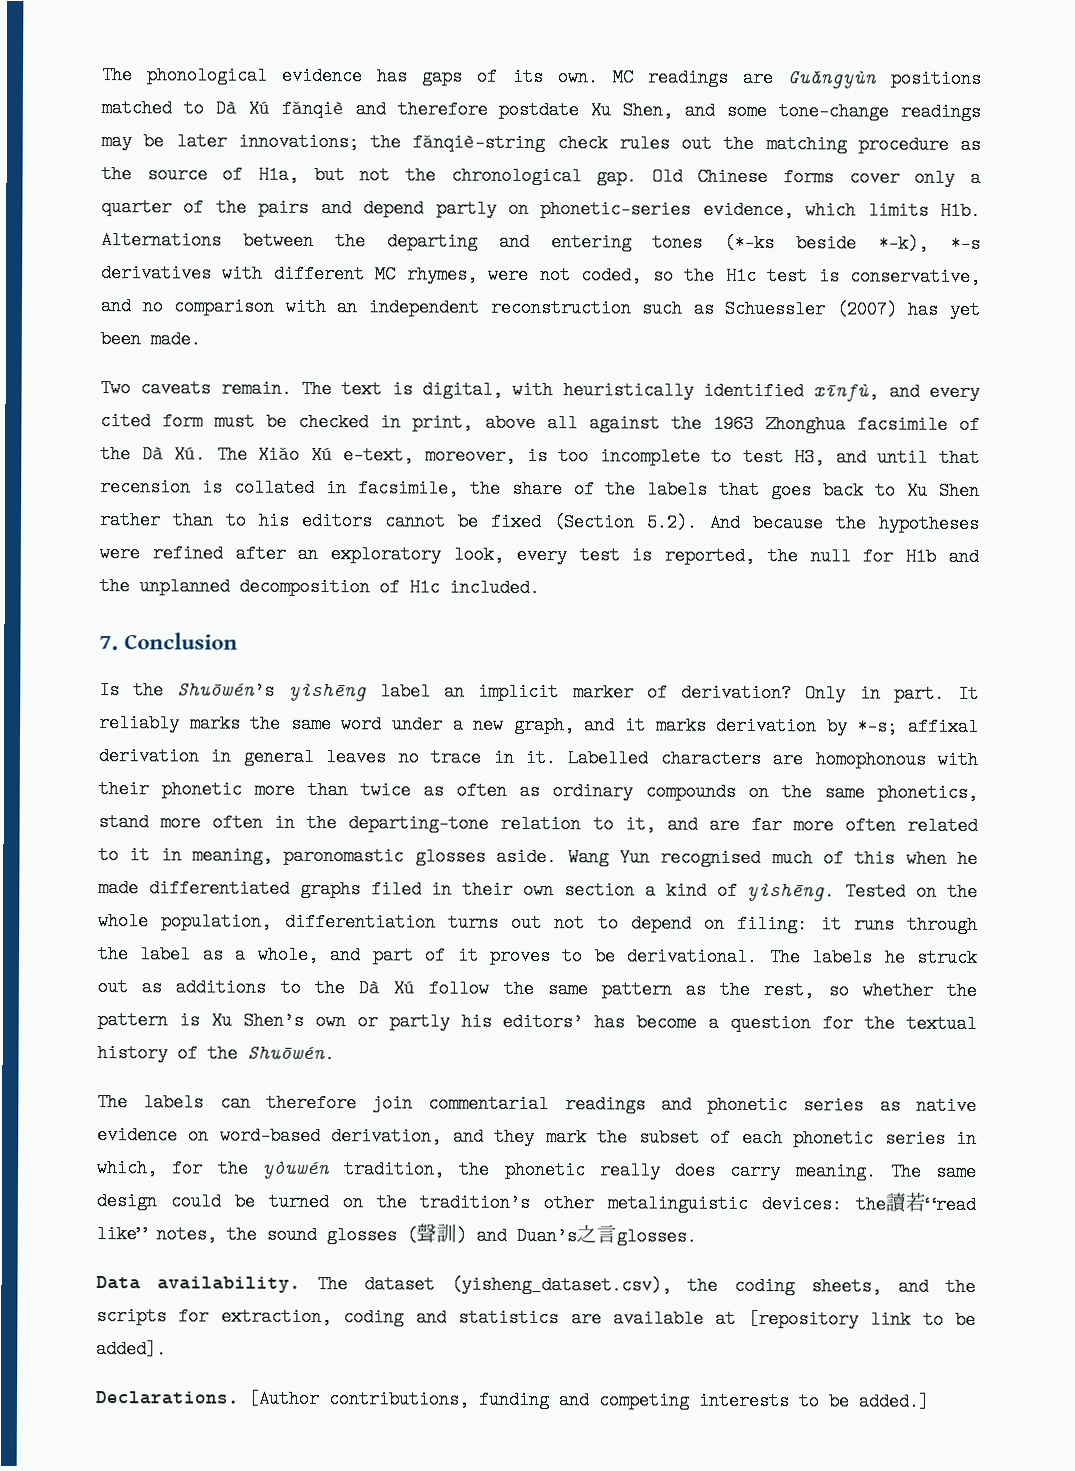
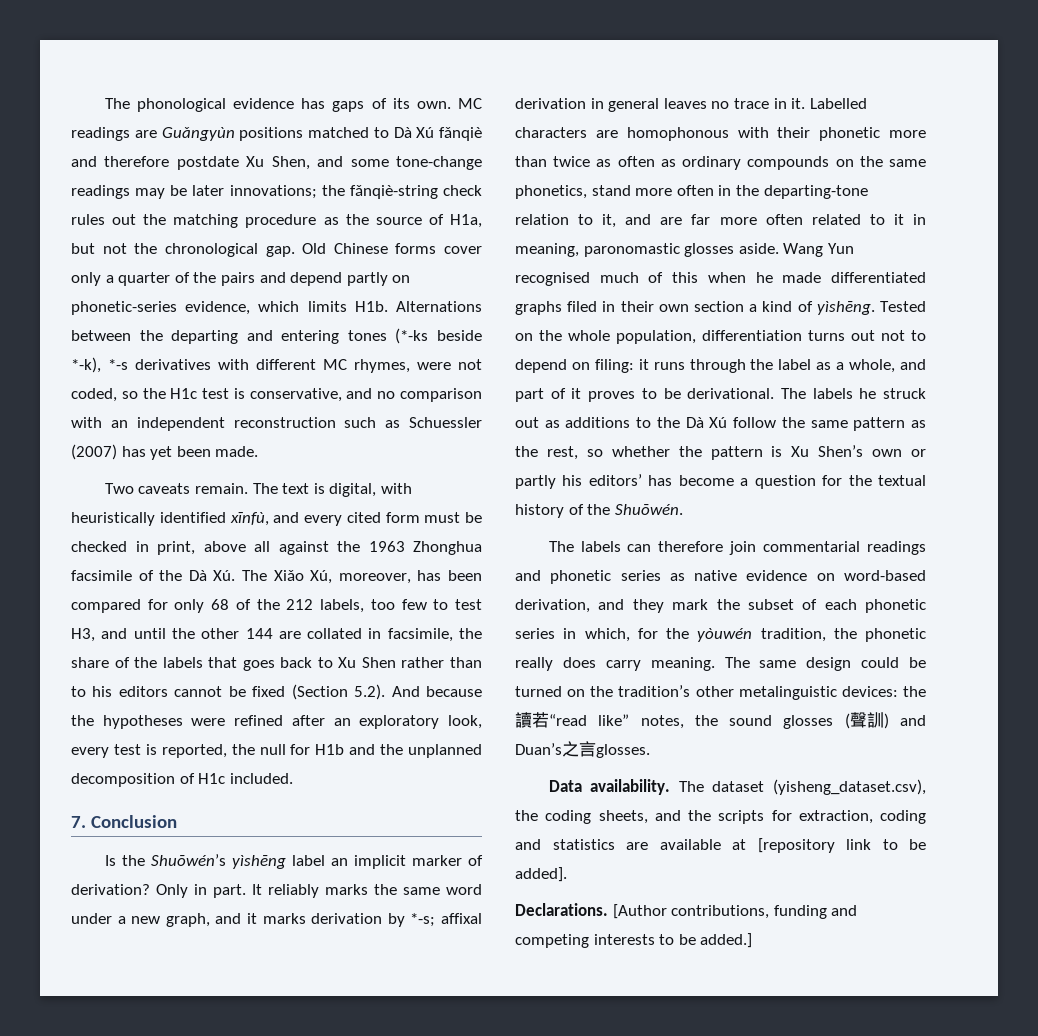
- The text is digital, with heuristically identified xīnfù, and every cited form must be checked in print, above all against the 1963 Zhonghua facsimile of the Dà Xú. The Xiǎo Xú e-text, moreover, is too incomplete to test H3, and until that recension is collated in facsimile, the share of the labels that goes back to Xu Shen rather than to his editors cannot be fixed (Section 5.2). And because the hypotheses were refined after an exploratory look, every test is reported, the null for H1b and the unplanned decomposition of H1c included.
+ The text is digital, with heuristically identified xīnfù, and every cited form must be checked in print, above all against the 1963 Zhonghua facsimile of the Dà Xú. The Xiǎo Xú, moreover, has been compared for only 68 of the 212 labels, too few to test H3, and until the other 144 are collated in facsimile, the share of the labels that goes back to Xu Shen rather than to his editors cannot be fixed (Section 5.2). And because the hypotheses were refined after an exploratory look, every test is reported, the null for H1b and the unplanned decomposition of H1c included.

